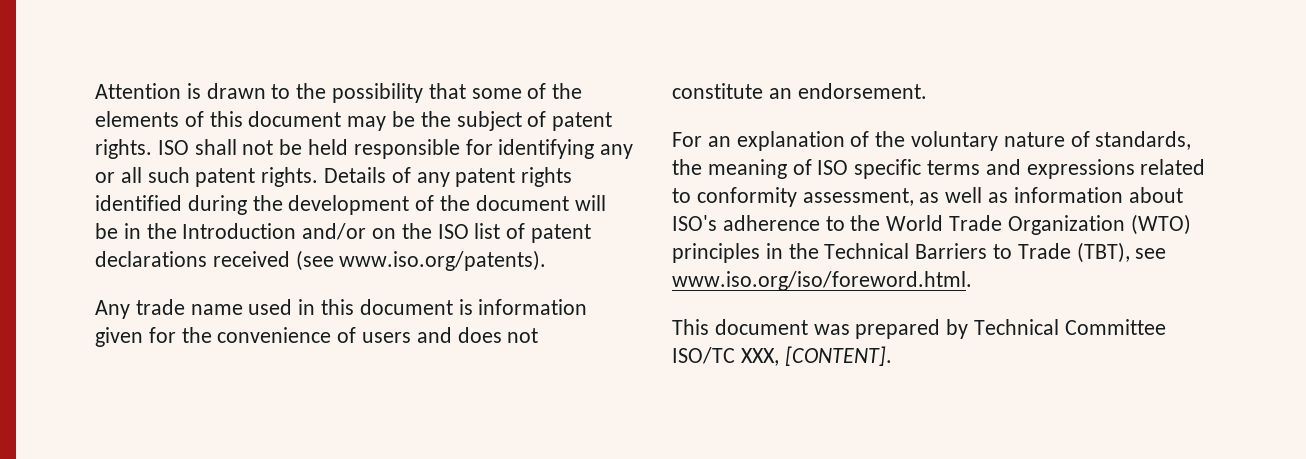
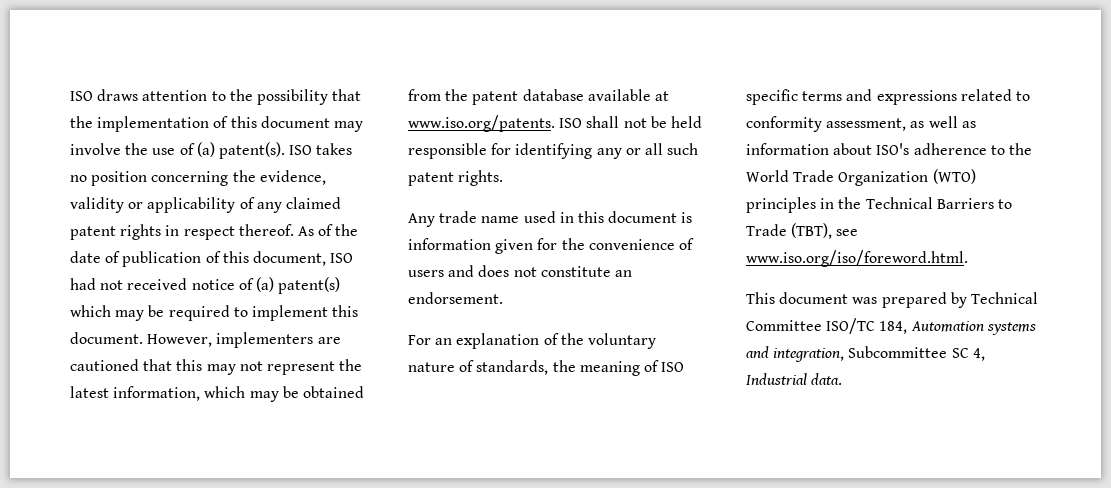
- Attention is drawn to the possibility that some of the elements of this document may be the subject of patent rights. ISO shall not be held responsible for identifying any or all such patent rights. Details of any patent rights identified during the development of the document will be in the Introduction and/or on the ISO list of patent declarations received (see www.iso.org/patents).
+ ISO draws attention to the possibility that the implementation of this document may involve the use of (a) patent(s). ISO takes no position concerning the evidence, validity or applicability of any claimed patent rights in respect thereof. As of the date of publication of this document, ISO had not received notice of (a) patent(s) which may be required to implement this document. However, implementers are cautioned that this may not represent the latest information, which may be obtained from the patent database available at www.iso.org/patents. ISO shall not be held responsible for identifying any or all such patent rights.
- This document was prepared by Technical Committee ISO/TC XXX, [CONTENT].
+ This document was prepared by Technical Committee ISO/TC 184, Automation systems and integration, Subcommittee SC 4, Industrial data.

